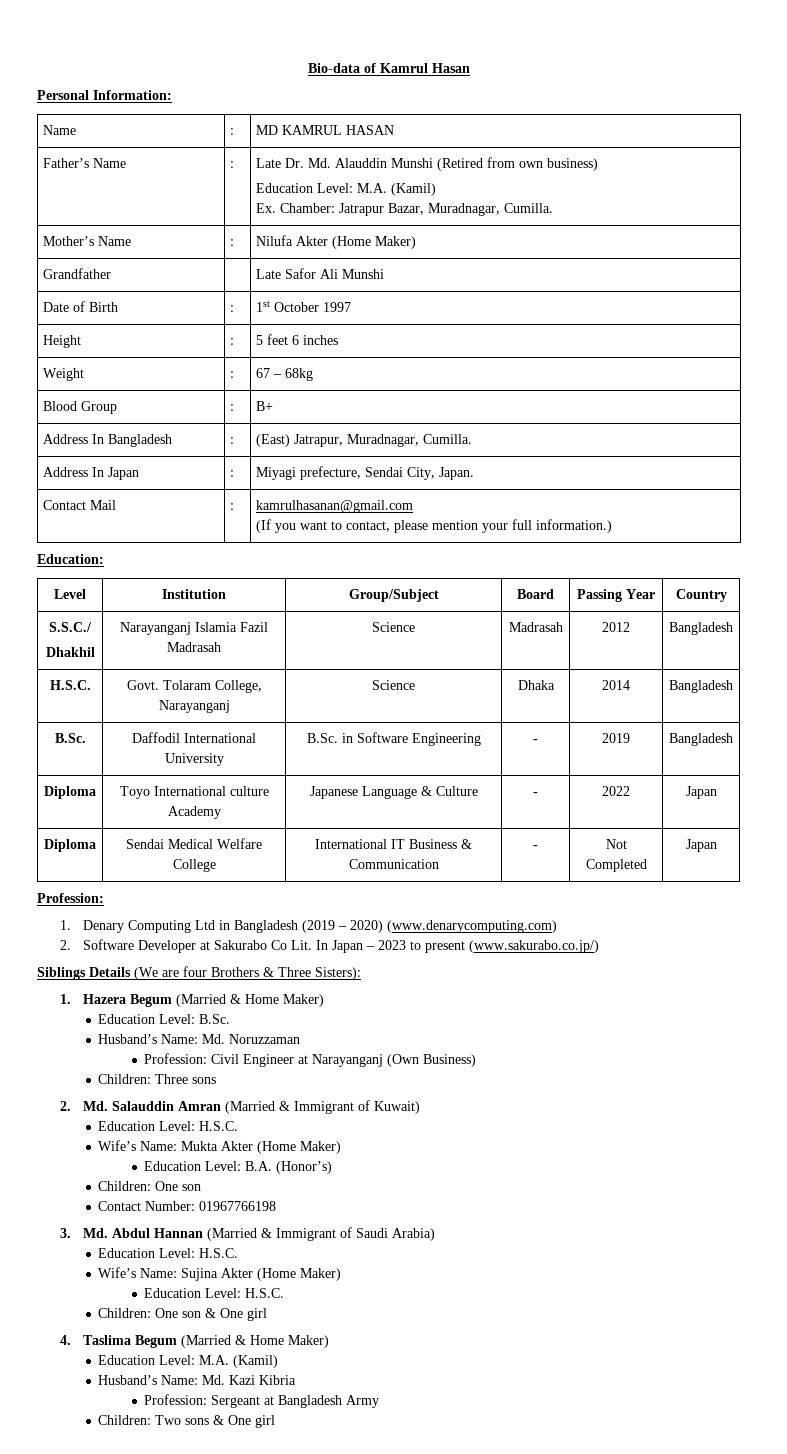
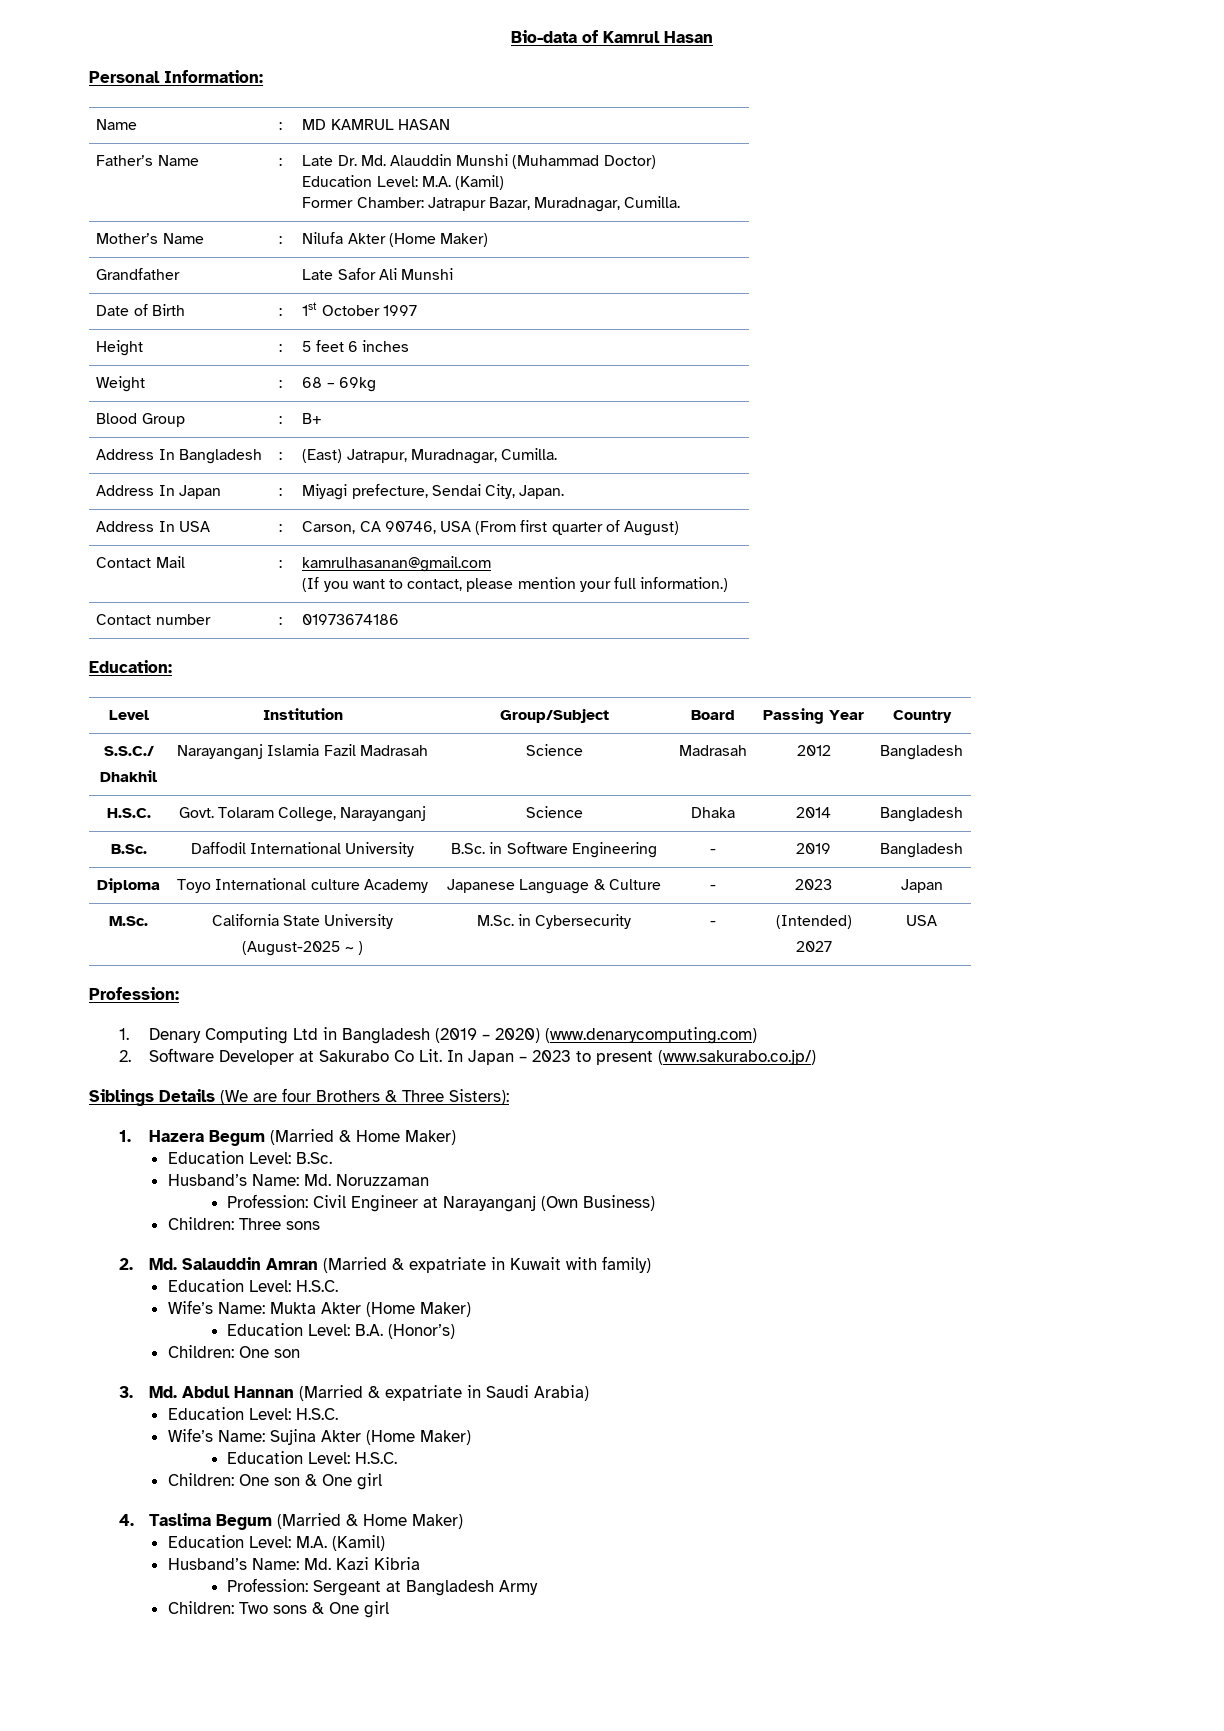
- Father’s Name | : | Late Dr. Md. Alauddin Munshi (Retired from own business)
+ Father’s Name | : | Late Dr. Md. Alauddin Munshi (Muhammad Doctor)
  Education Level: M.A. (Kamil)
- Ex. Chamber: Jatrapur Bazar, Muradnagar, Cumilla.
+ Former Chamber: Jatrapur Bazar, Muradnagar, Cumilla.
- Weight | : | 67 – 68kg
+ Weight | : | 68 – 69kg
+ Address In USA | : | Carson, CA 90746, USA (From first quarter of August)
+ Contact number | : | 01973674186
- Diploma | Toyo International culture Academy | Japanese Language & Culture | - | 2022 | Japan
- Diploma | Sendai Medical Welfare College | International IT Business & Communication | - | Not Completed | Japan
+ Diploma | Toyo International culture Academy | Japanese Language & Culture | - | 2023 | Japan
+ M.Sc. | California State University
+ (August-2025 ~ ) | M.Sc. in Cybersecurity | - | (Intended)
+ 2027 | USA
- 2. Md. Salauddin Amran (Married & Immigrant of Kuwait)
+ 2. Md. Salauddin Amran (Married & expatriate in Kuwait with family)
- Contact Number: 01967766198
- 3. Md. Abdul Hannan (Married & Immigrant of Saudi Arabia)
+ 3. Md. Abdul Hannan (Married & expatriate in Saudi Arabia)

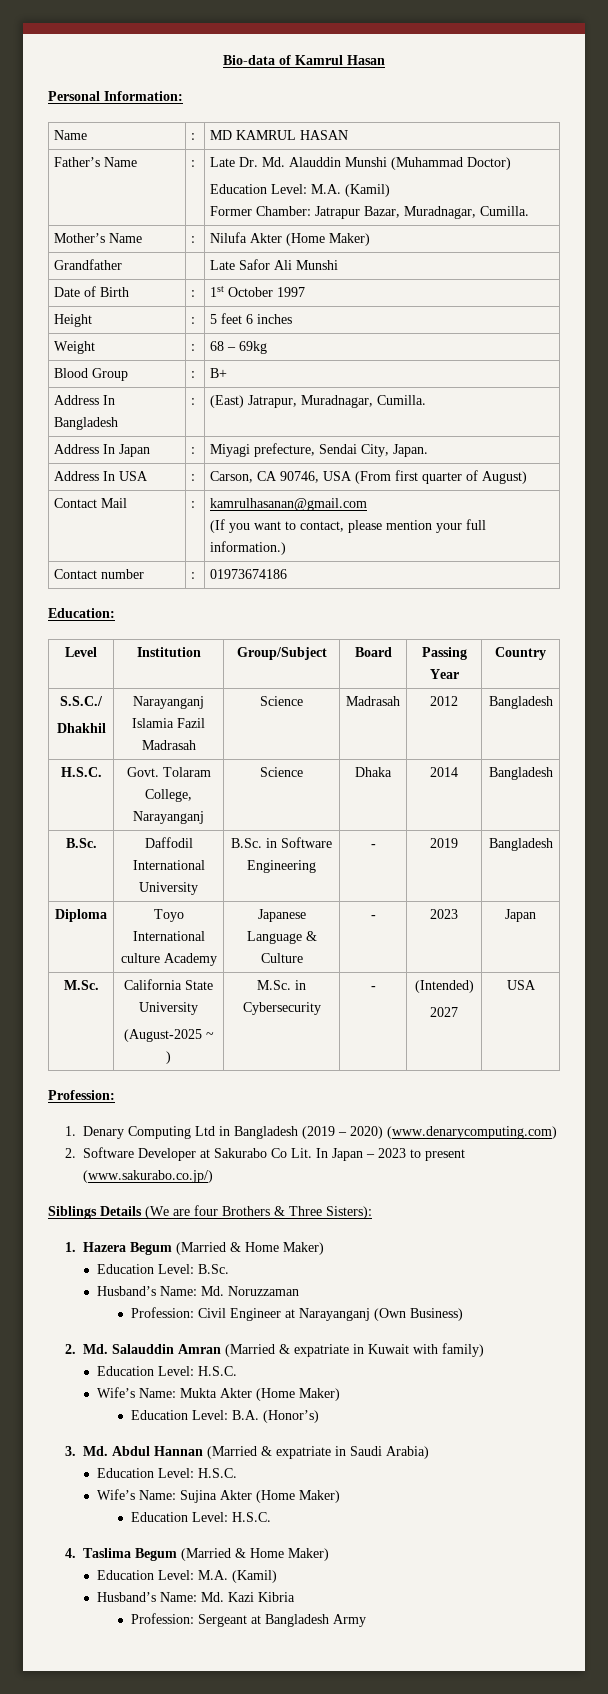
- Children: Three sons
  Education Level: B.A. (Honor’s)
- Children: One son
- Children: One son & One girl
- Children: Two sons & One girl

